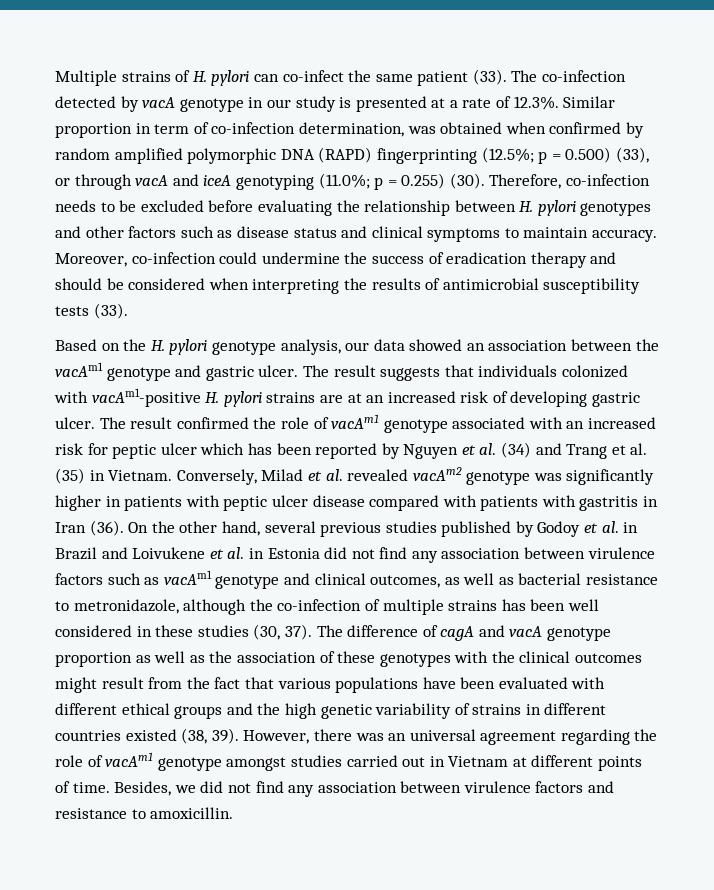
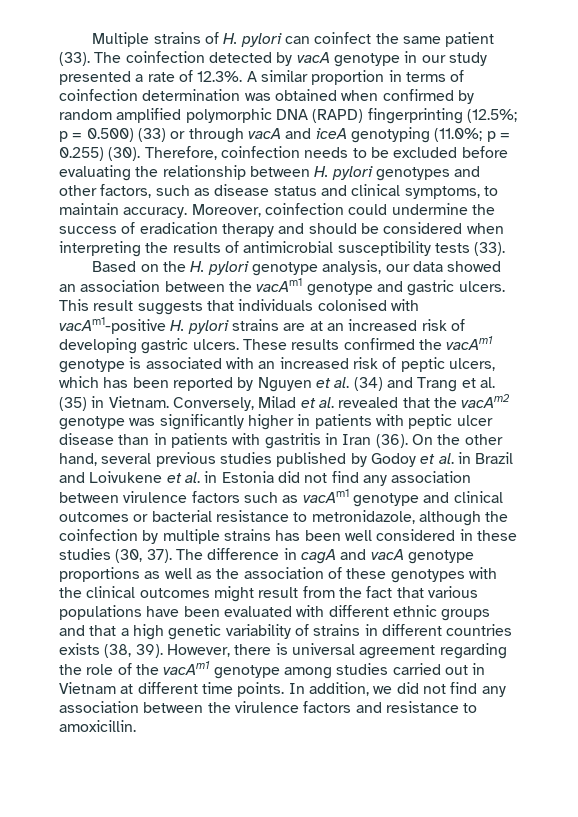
- Multiple strains of H. pylori can co-infect the same patient (33).
+ Multiple strains of H. pylori can coinfect the same patient (33).
- The co-infection detected by vacA genotype in our study is presented at a rate of 12.3%. Similar proportion in term of co-infection determination, was obtained when confirmed by random amplified polymorphic DNA (RAPD) fingerprinting (12.5%; p = 0.500) (33), or through vacA and iceA genotyping (11.0%; p = 0.255) (30).
+ The coinfection detected by vacA genotype in our study presented a rate of 12.3%. A similar proportion in terms of coinfection determination was obtained when confirmed by random amplified polymorphic DNA (RAPD) fingerprinting (12.5%; p = 0.500) (33) or through vacA and iceA genotyping (11.0%; p = 0.255) (30).
- Therefore, co-infection needs to be excluded before evaluating the relationship between H. pylori genotypes and other factors such as disease status and clinical symptoms to maintain accuracy.
+ Therefore, coinfection needs to be excluded before evaluating the relationship between H. pylori genotypes and other factors, such as disease status and clinical symptoms, to maintain accuracy.
- Moreover, co-infection could undermine the success of eradication therapy and should be considered when interpreting the results of antimicrobial susceptibility tests (33).
+ Moreover, coinfection could undermine the success of eradication therapy and should be considered when interpreting the results of antimicrobial susceptibility tests (33).
- Based on the H. pylori genotype analysis, our data showed an association between the vacAm1 genotype and gastric ulcer. The result suggests that individuals colonized with vacAm1-positive H. pylori strains are at an increased risk of developing gastric ulcer. The result confirmed the role of vacAm1 genotype associated with an increased risk for peptic ulcer which has been reported by Nguyen et al. (34) and Trang et al. (35) in Vietnam.
+ Based on the H. pylori genotype analysis, our data showed an association between the vacAm1 genotype and gastric ulcers. This result suggests that individuals colonised with vacAm1-positive H. pylori strains are at an increased risk of developing gastric ulcers. These results confirmed the vacAm1 genotype is associated with an increased risk of peptic ulcers, which has been reported by Nguyen et al. (34) and Trang et al. (35) in Vietnam.
- Conversely, Milad et al. revealed vacAm2 genotype was significantly higher in patients with peptic ulcer disease compared with patients with gastritis in Iran (36).
+ Conversely, Milad et al. revealed that the vacAm2 genotype was significantly higher in patients with peptic ulcer disease than in patients with gastritis in Iran (36).
- On the other hand, several previous studies published by Godoy et al. in Brazil and Loivukene et al. in Estonia did not find any association between virulence factors such as vacAm1 genotype and clinical outcomes, as well as bacterial resistance to metronidazole, although the co-infection of multiple strains has been well considered in these studies (30, 37).
+ On the other hand, several previous studies published by Godoy et al. in Brazil and Loivukene et al. in Estonia did not find any association between virulence factors such as vacAm1 genotype and clinical outcomes or bacterial resistance to metronidazole, although the coinfection by multiple strains has been well considered in these studies (30, 37).
- The difference of cagA and vacA genotype proportion as well as the association of these genotypes with the clinical outcomes might result from the fact that various populations have been evaluated with different ethical groups and the high genetic variability of strains in different countries existed (38, 39).
+ The difference in cagA and vacA genotype proportions as well as the association of these genotypes with the clinical outcomes might result from the fact that various populations have been evaluated with different ethnic groups and that a high genetic variability of strains in different countries exists (38, 39).
- However, there was an universal agreement regarding the role of vacAm1 genotype amongst studies carried out in Vietnam at different points of time. Besides, we did not find any association between virulence factors and resistance to amoxicillin.
+ However, there is universal agreement regarding the role of the vacAm1 genotype among studies carried out in Vietnam at different time points. In addition, we did not find any association between the virulence factors and resistance to amoxicillin.

